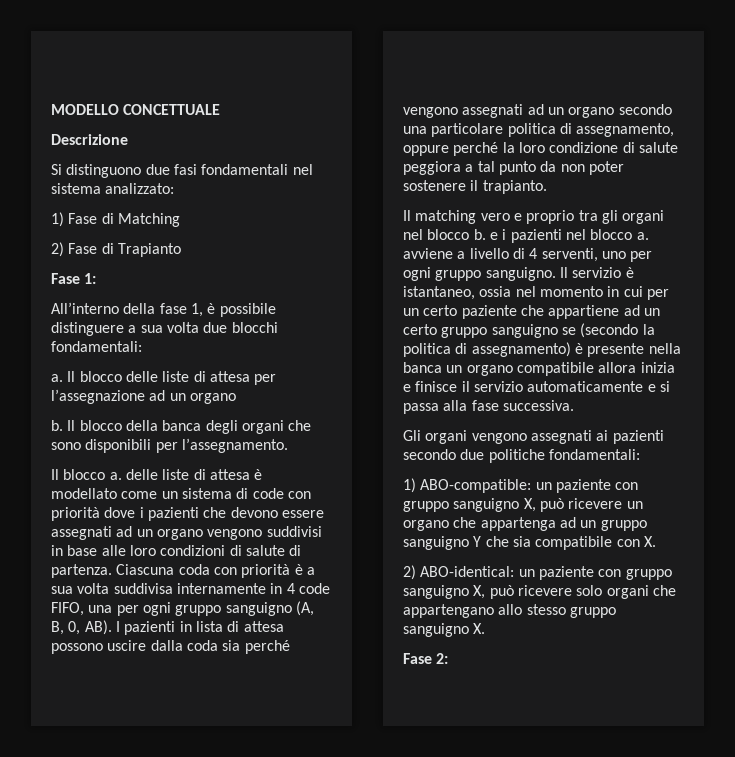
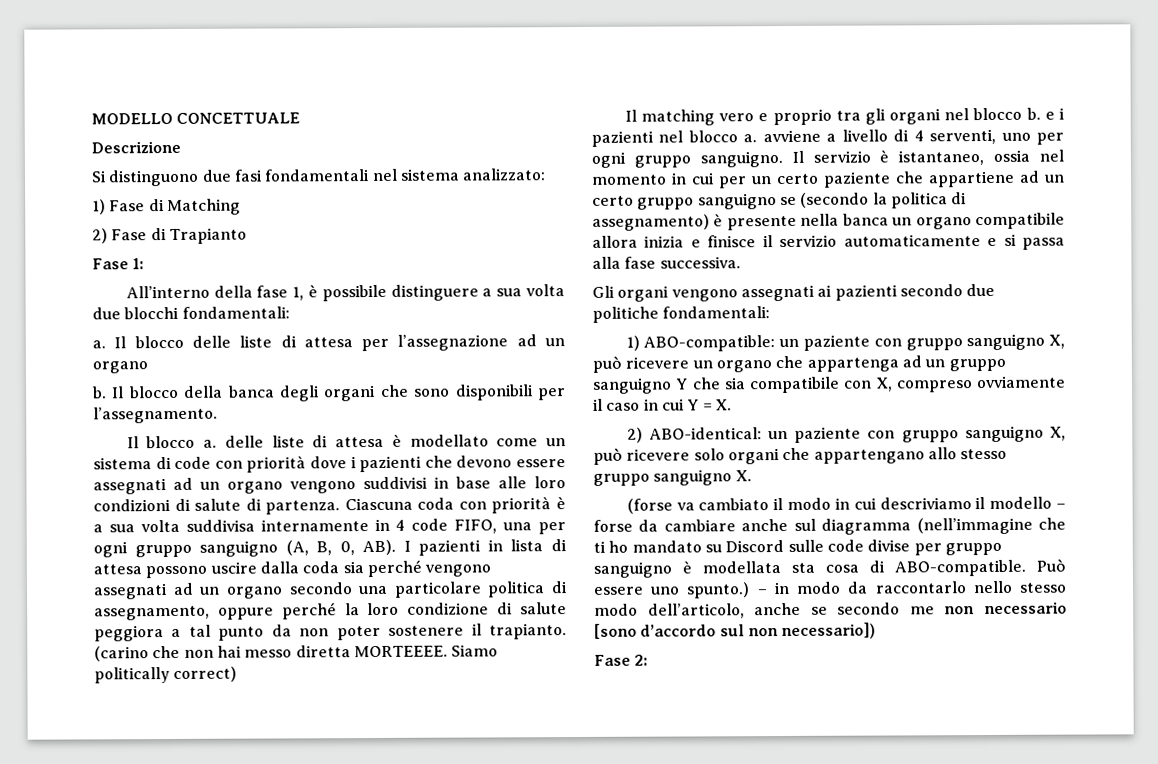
+ (carino che non hai messo diretta MORTEEEE. Siamo politically correct)
- 1) ABO-compatible: un paziente con gruppo sanguigno X, può ricevere un organo che appartenga ad un gruppo sanguigno Y che sia compatibile con X.
+ 1) ABO-compatible: un paziente con gruppo sanguigno X, può ricevere un organo che appartenga ad un gruppo sanguigno Y che sia compatibile con X, compreso ovviamente il caso in cui Y = X.
+ (forse va cambiato il modo in cui descriviamo il modello – forse da cambiare anche sul diagramma (nell’immagine che ti ho mandato su Discord sulle code divise per gruppo sanguigno è modellata sta cosa di ABO-compatible. Può essere uno spunto.) – in modo da raccontarlo nello stesso modo dell’articolo, anche se secondo me non necessario [sono d’accordo sul non necessario])

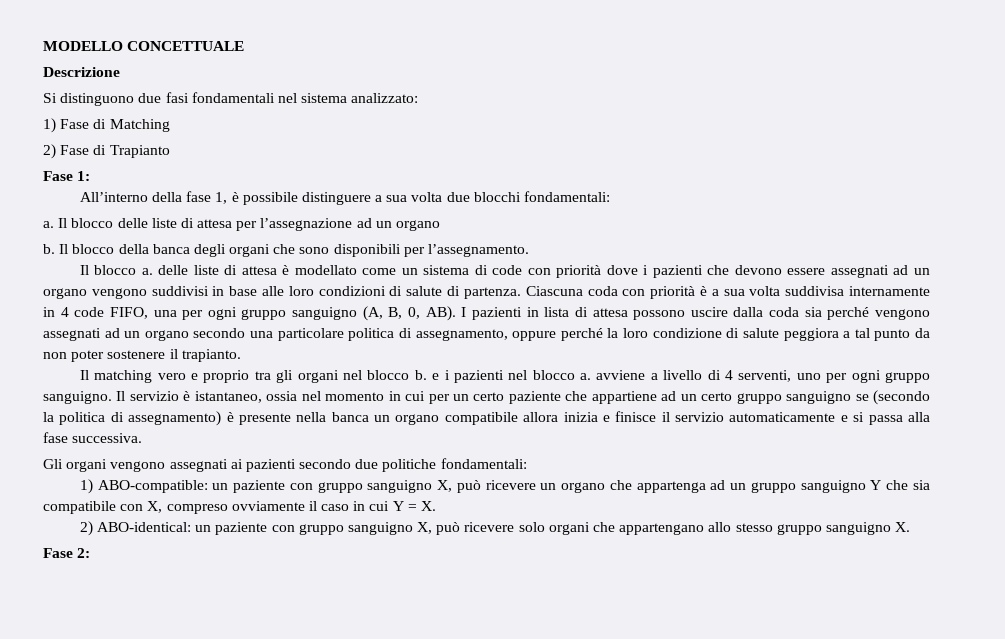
- (carino che non hai messo diretta MORTEEEE. Siamo politically correct)
- (forse va cambiato il modo in cui descriviamo il modello – forse da cambiare anche sul diagramma (nell’immagine che ti ho mandato su Discord sulle code divise per gruppo sanguigno è modellata sta cosa di ABO-compatible. Può essere uno spunto.) – in modo da raccontarlo nello stesso modo dell’articolo, anche se secondo me non necessario [sono d’accordo sul non necessario])

